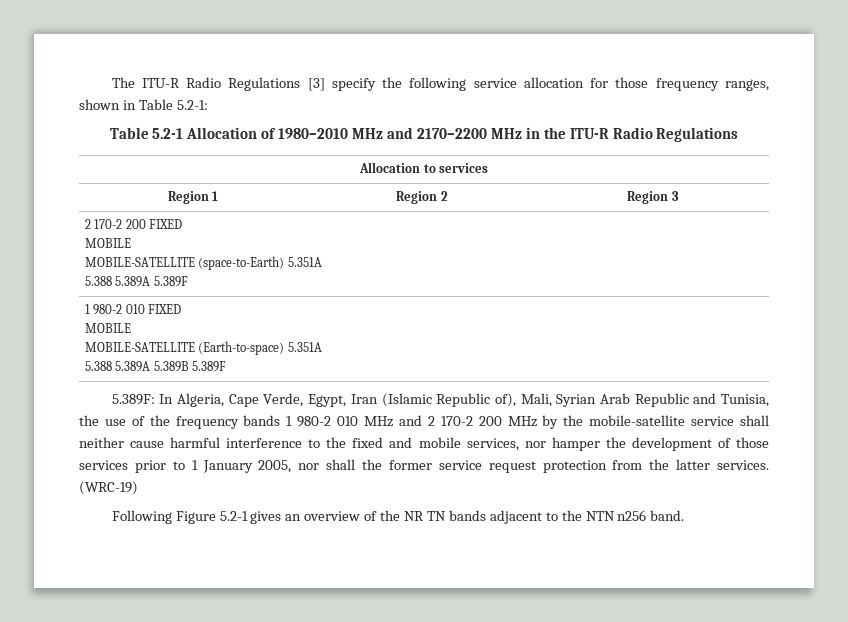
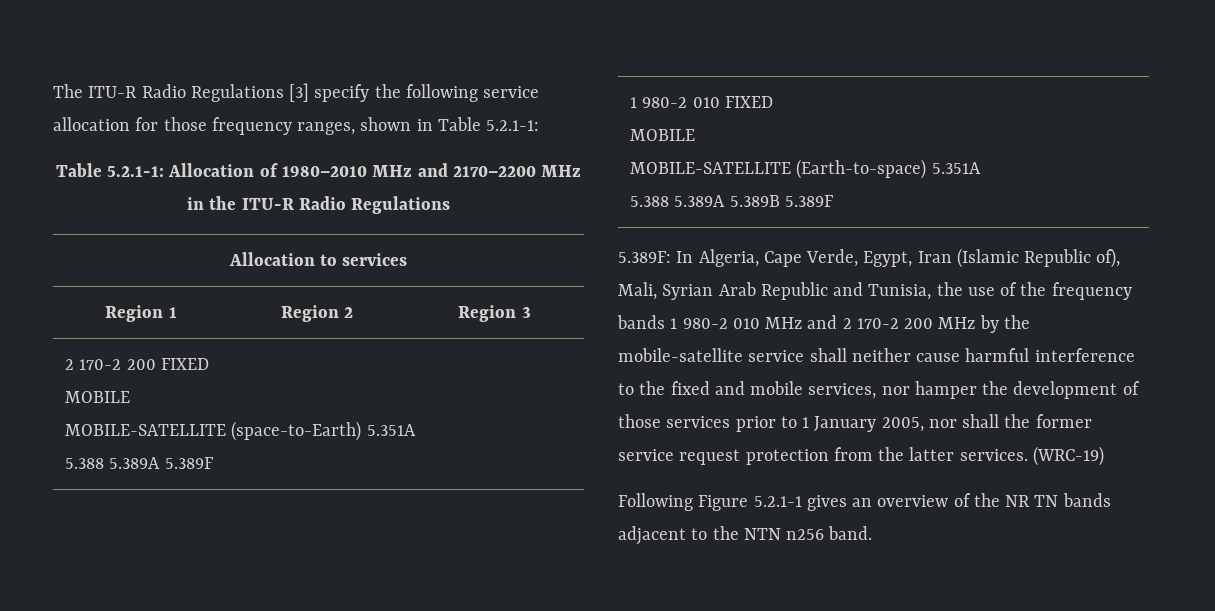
- The ITU-R Radio Regulations [3] specify the following service allocation for those frequency ranges, shown in Table 5.2-1:
- Table 5.2-1 Allocation of 1980–2010 MHz and 2170–2200 MHz in the ITU-R Radio Regulations
+ The ITU-R Radio Regulations [3] specify the following service allocation for those frequency ranges, shown in Table 5.2.1-1:
+ Table 5.2.1-1: Allocation of 1980–2010 MHz and 2170–2200 MHz in the ITU-R Radio Regulations
- Following Figure 5.2-1 gives an overview of the NR TN bands adjacent to the NTN n256 band.
+ Following Figure 5.2.1-1 gives an overview of the NR TN bands adjacent to the NTN n256 band.

